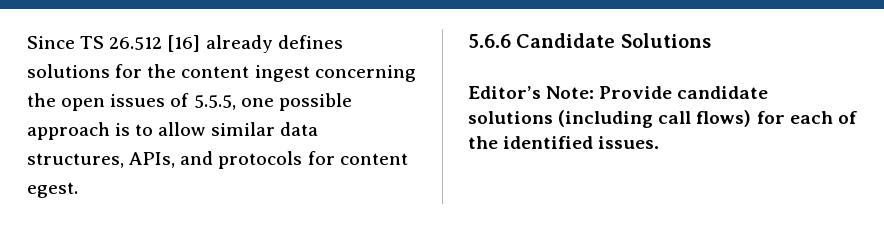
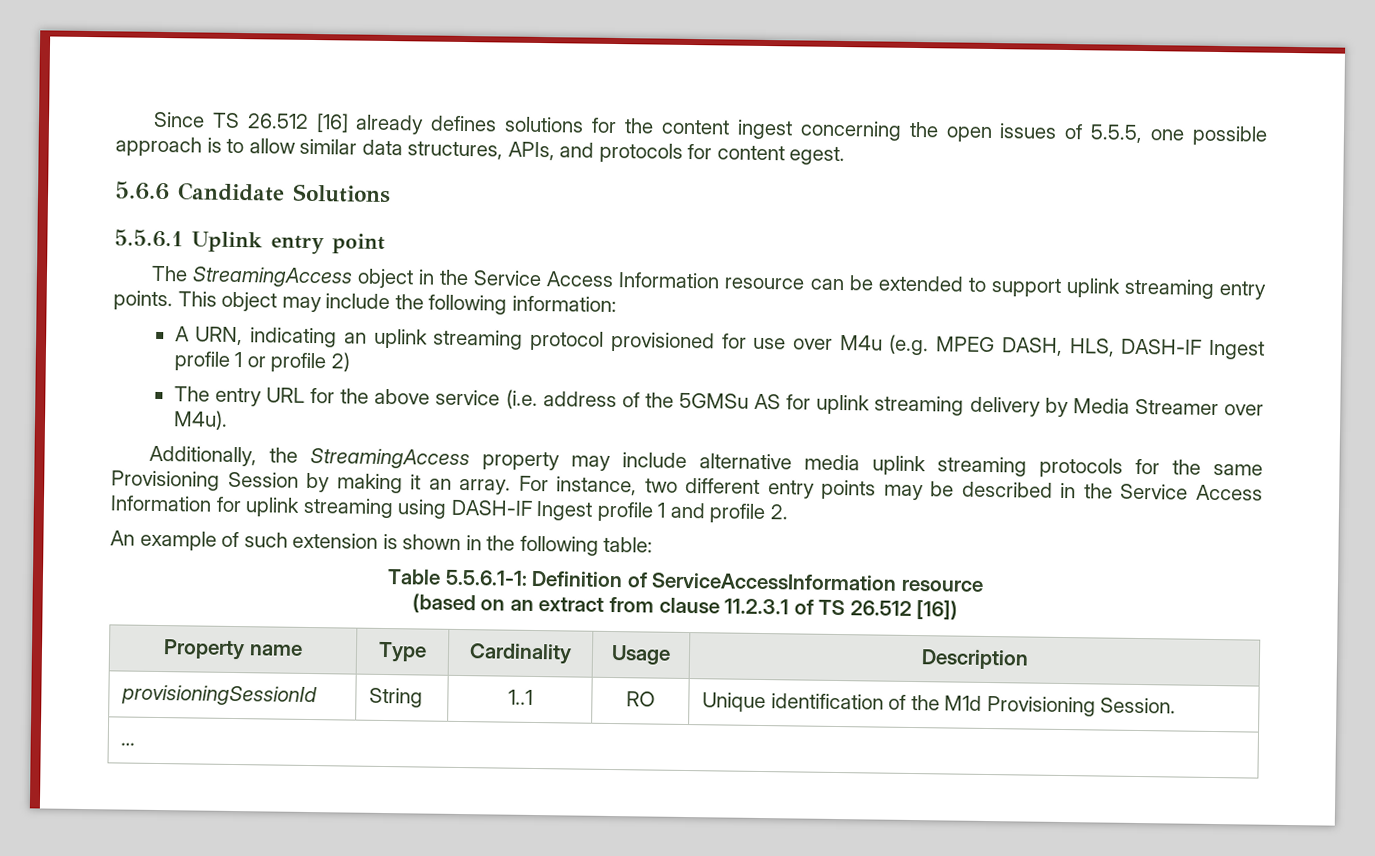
- Editor’s Note: Provide candidate solutions (including call flows) for each of the identified issues.
+ 5.5.6.1 Uplink entry point
+ The StreamingAccess object in the Service Access Information resource can be extended to support uplink streaming entry points. This object may include the following information:
+ A URN, indicating an uplink streaming protocol provisioned for use over M4u (e.g. MPEG DASH, HLS, DASH-IF Ingest profile 1 or profile 2)
+ The entry URL for the above service (i.e. address of the 5GMSu AS for uplink streaming delivery by Media Streamer over M4u).
+ Additionally, the StreamingAccess property may include alternative media uplink streaming protocols for the same Provisioning Session by making it an array. For instance, two different entry points may be described in the Service Access Information for uplink streaming using DASH-IF Ingest profile 1 and profile 2.
+ An example of such extension is shown in the following table:
+ Table 5.5.6.1-1: Definition of ServiceAccessInformation resource
+ (based on an extract from clause 11.2.3.1 of TS 26.512 [16])
+ Property name | Type | Cardinality | Usage | Description
+ provisioningSessionId | String | 1..1 | RO | Unique identification of the M1d Provisioning Session.
+ …

